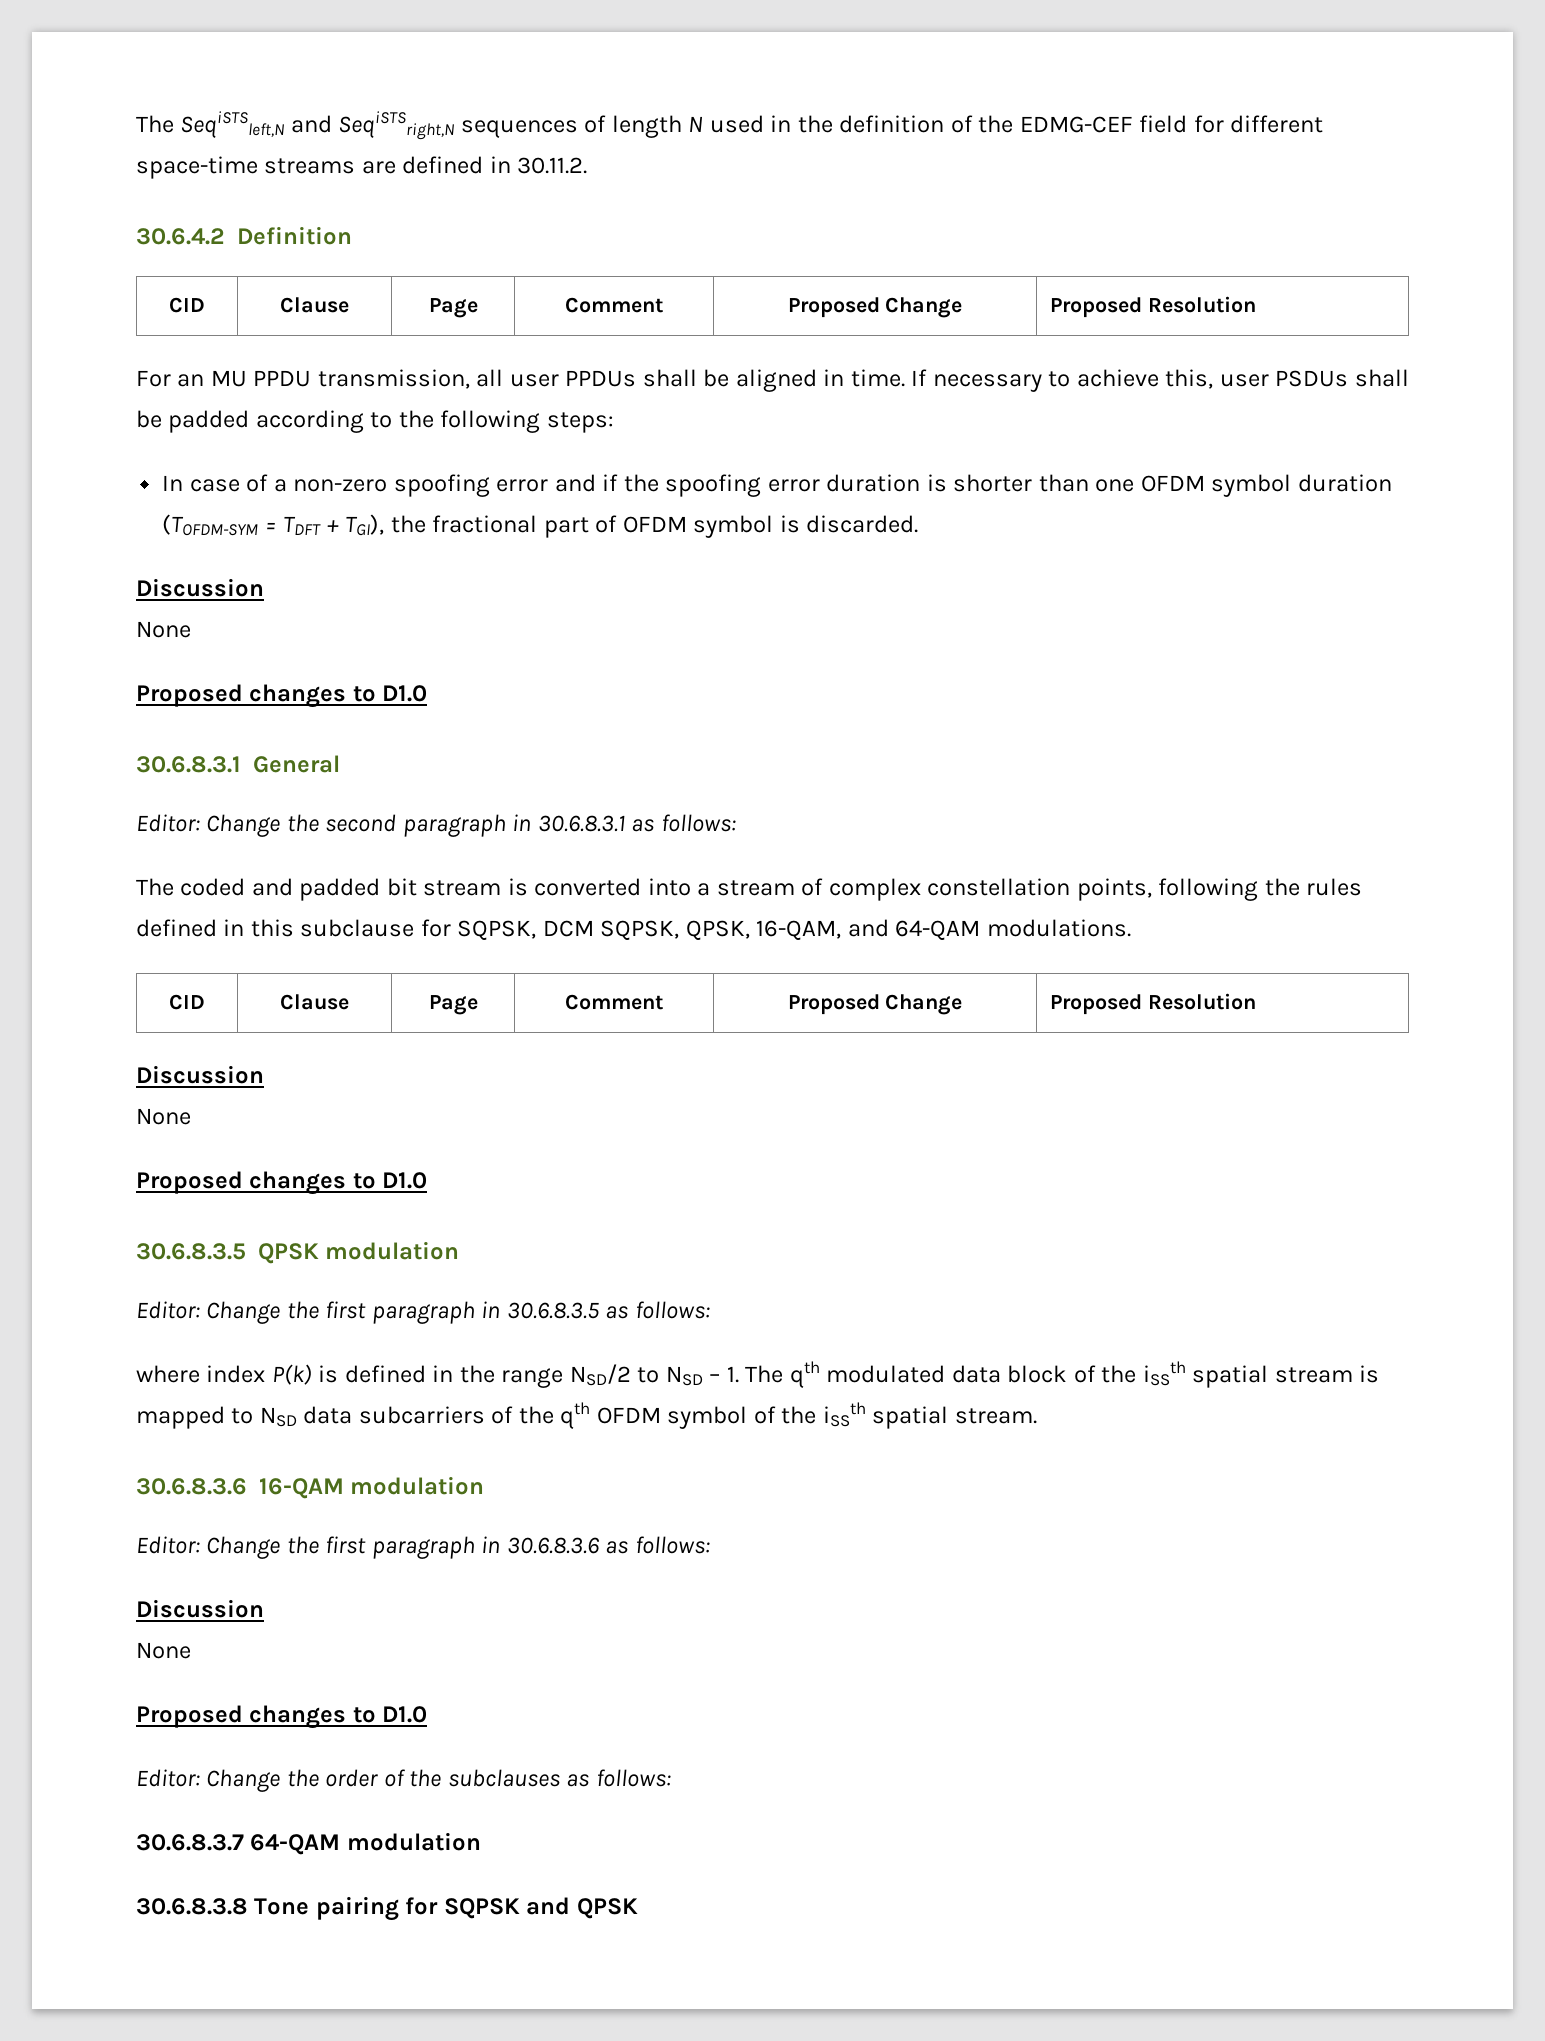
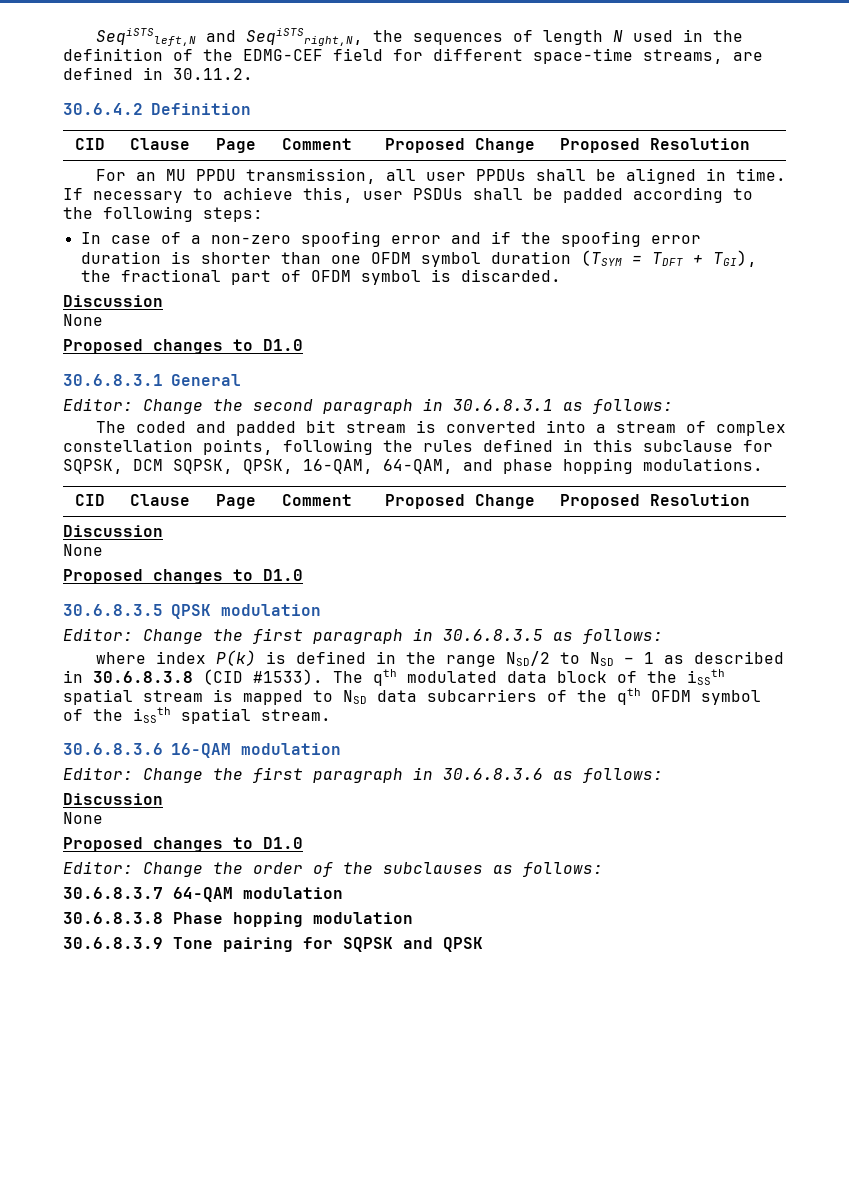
- The SeqiSTSleft,N and SeqiSTSright,N sequences of length N used in the definition of the EDMG-CEF field for different space-time streams are defined in 30.11.2.
+ SeqiSTSleft,N and SeqiSTSright,N, the sequences of length N used in the definition of the EDMG-CEF field for different space-time streams, are defined in 30.11.2.
- In case of a non-zero spoofing error and if the spoofing error duration is shorter than one OFDM symbol duration (TOFDM-SYM = TDFT + TGI), the fractional part of OFDM symbol is discarded.
+ In case of a non-zero spoofing error and if the spoofing error duration is shorter than one OFDM symbol duration (TSYM = TDFT + TGI), the fractional part of OFDM symbol is discarded.
- The coded and padded bit stream is converted into a stream of complex constellation points, following the rules defined in this subclause for SQPSK, DCM SQPSK, QPSK, 16-QAM, and 64-QAM modulations.
+ The coded and padded bit stream is converted into a stream of complex constellation points, following the rules defined in this subclause for SQPSK, DCM SQPSK, QPSK, 16-QAM, 64-QAM, and phase hopping modulations.
- where index P(k) is defined in the range NSD/2 to NSD – 1. The qth modulated data block of the iSSth spatial stream is mapped to NSD data subcarriers of the qth OFDM symbol of the iSSth spatial stream.
+ where index P(k) is defined in the range NSD/2 to NSD – 1 as described in 30.6.8.3.8 (CID #1533). The qth modulated data block of the iSSth spatial stream is mapped to NSD data subcarriers of the qth OFDM symbol of the iSSth spatial stream.
- 30.6.8.3.8 Tone pairing for SQPSK and QPSK
+ 30.6.8.3.8 Phase hopping modulation
+ 30.6.8.3.9 Tone pairing for SQPSK and QPSK

